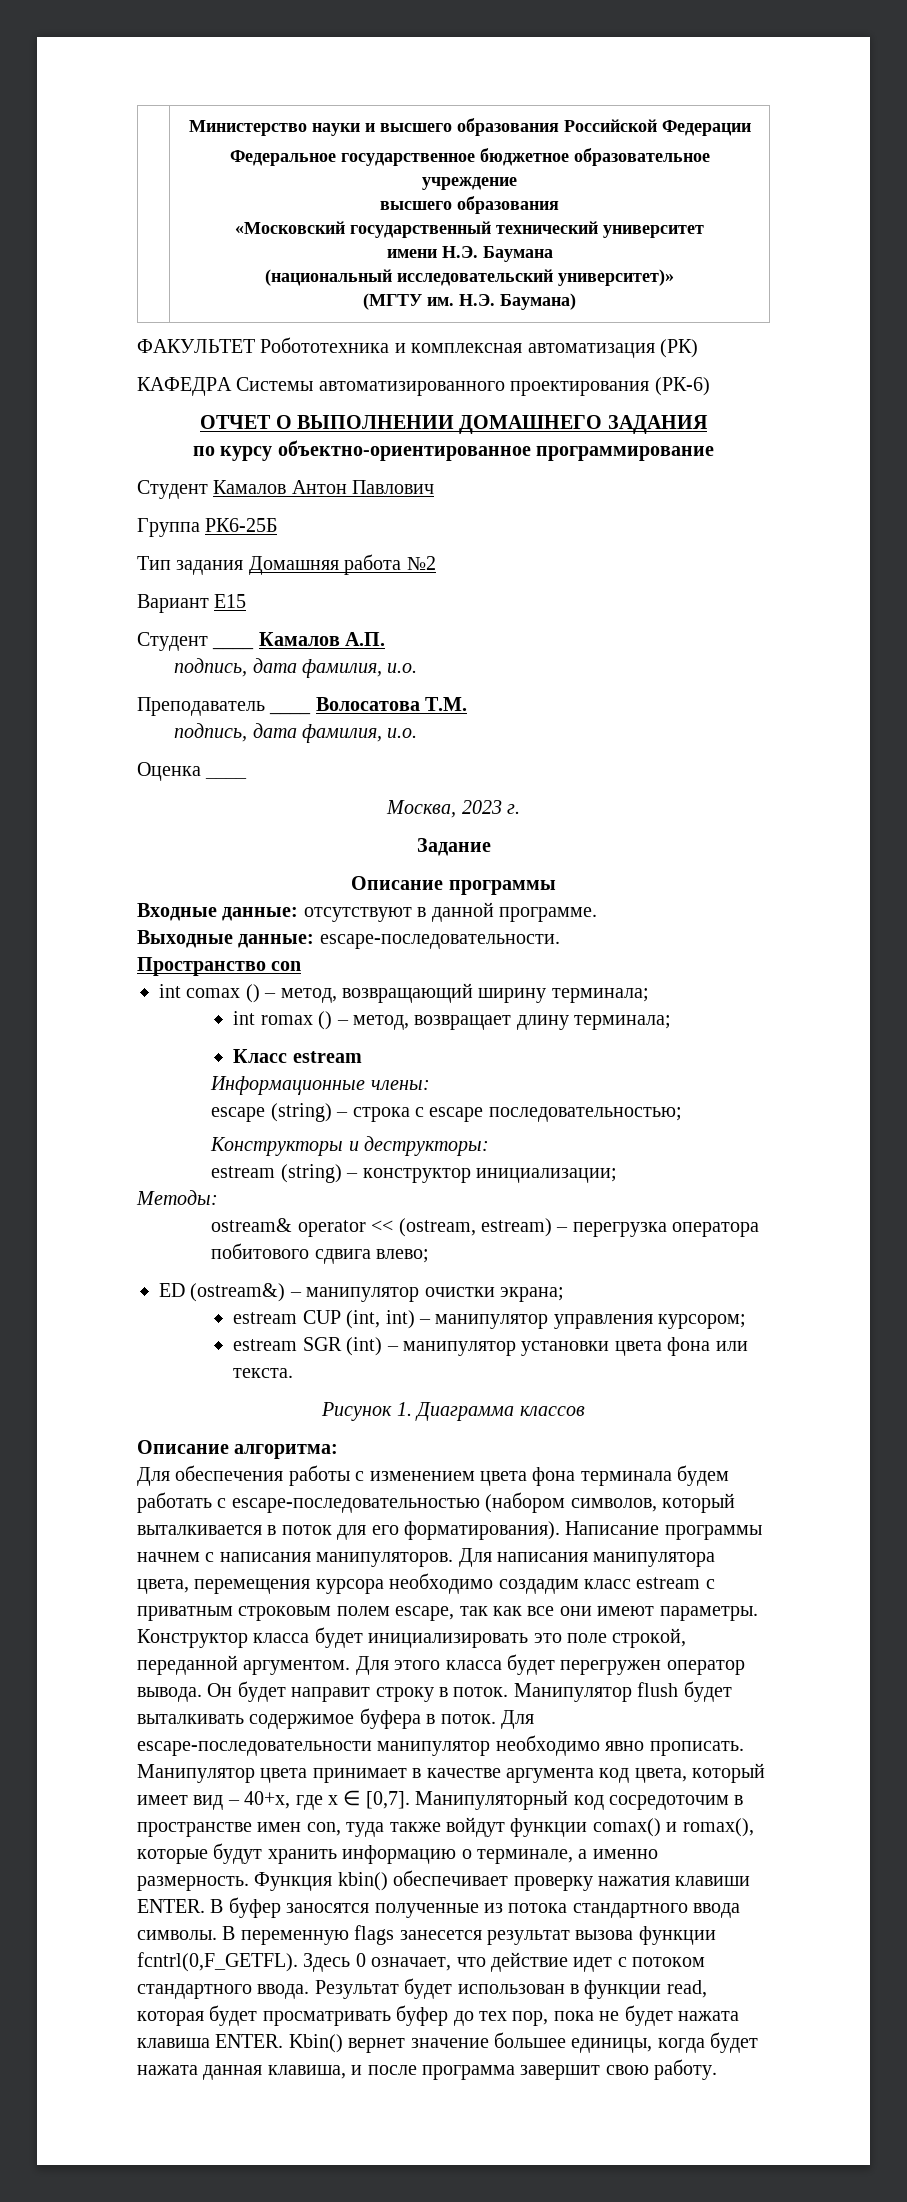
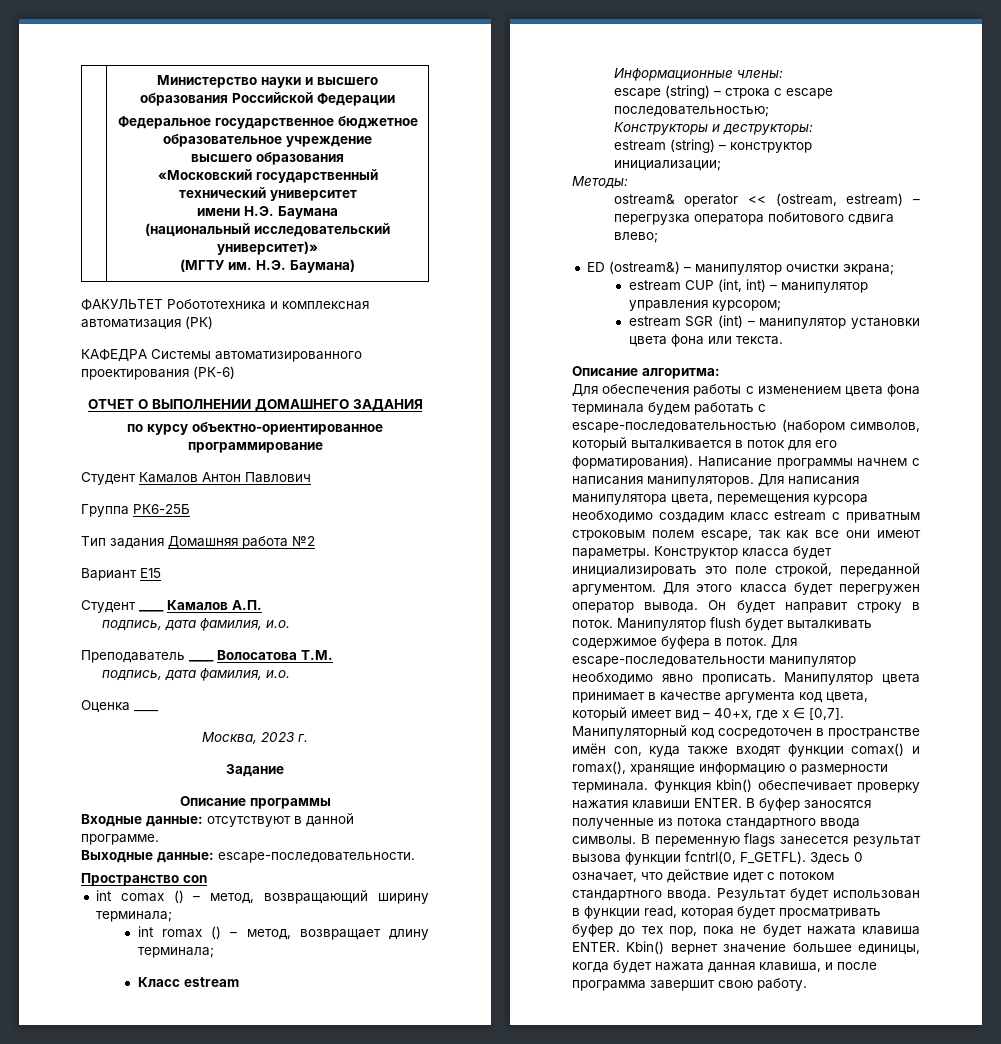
- Рисунок 1. Диаграмма классов
- Манипуляторный код сосредоточим в пространстве имен con, туда также войдут функции comax() и romax(), которые будут хранить информацию о терминале, а именно размерность.
+ Манипуляторный код сосредоточен в пространстве имён con, куда также входят функции comax() и romax(), хранящие информацию о размерности терминала.
- В переменную flags занесется результат вызова функции fcntrl(0,F_GETFL).
+ В переменную flags занесется результат вызова функции fcntrl(0, F_GETFL).

